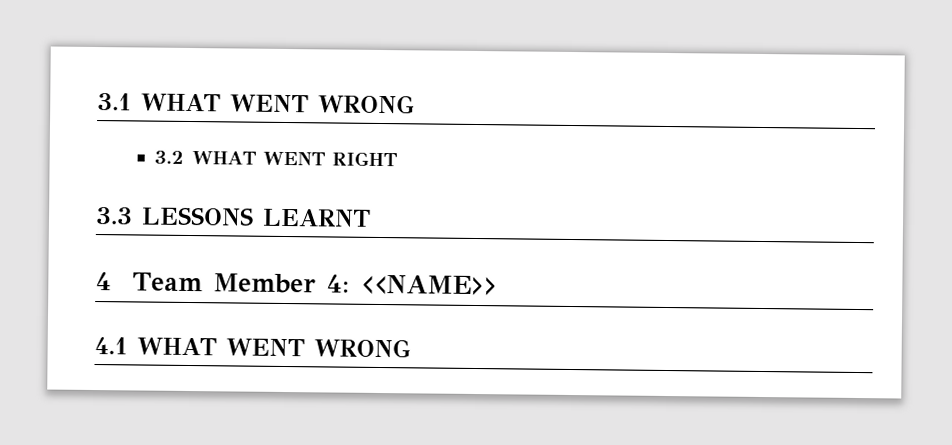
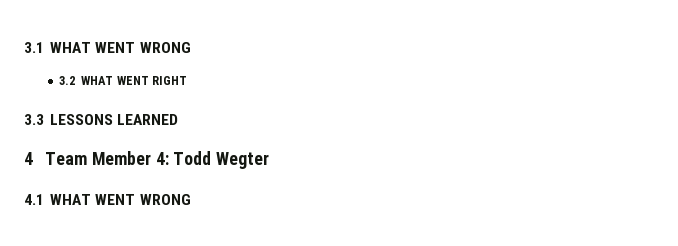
- 3.3 LESSONS LEARNT
+ 3.3 LESSONS LEARNED
- 4 Team Member 4: <<NAME>>
+ 4 Team Member 4: Todd Wegter

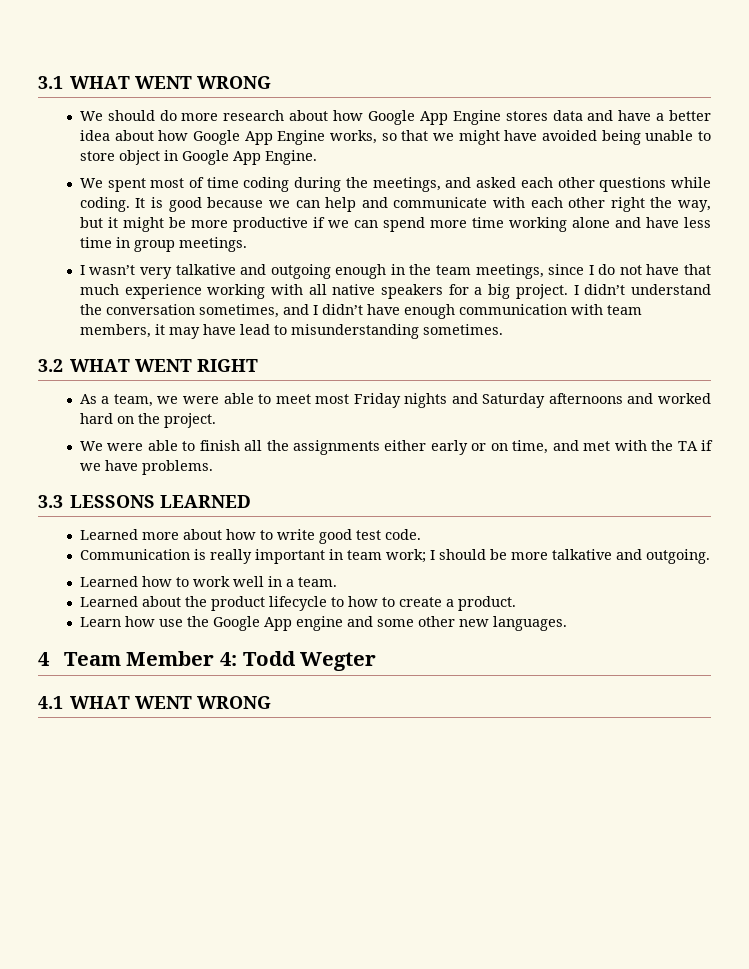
+ We should do more research about how Google App Engine stores data and have a better idea about how Google App Engine works, so that we might have avoided being unable to store object in Google App Engine.
+ We spent most of time coding during the meetings, and asked each other questions while coding. It is good because we can help and communicate with each other right the way, but it might be more productive if we can spend more time working alone and have less time in group meetings.
+ I wasn’t very talkative and outgoing enough in the team meetings, since I do not have that much experience working with all native speakers for a big project. I didn’t understand the conversation sometimes, and I didn’t have enough communication with team members, it may have lead to misunderstanding sometimes.
  3.2 WHAT WENT RIGHT
+ As a team, we were able to meet most Friday nights and Saturday afternoons and worked hard on the project.
+ We were able to finish all the assignments either early or on time, and met with the TA if we have problems.
  3.3 LESSONS LEARNED
+ Learned more about how to write good test code.
+ Communication is really important in team work; I should be more talkative and outgoing.
+ Learned how to work well in a team.
+ Learned about the product lifecycle to how to create a product.
+ Learn how use the Google App engine and some other new languages.

